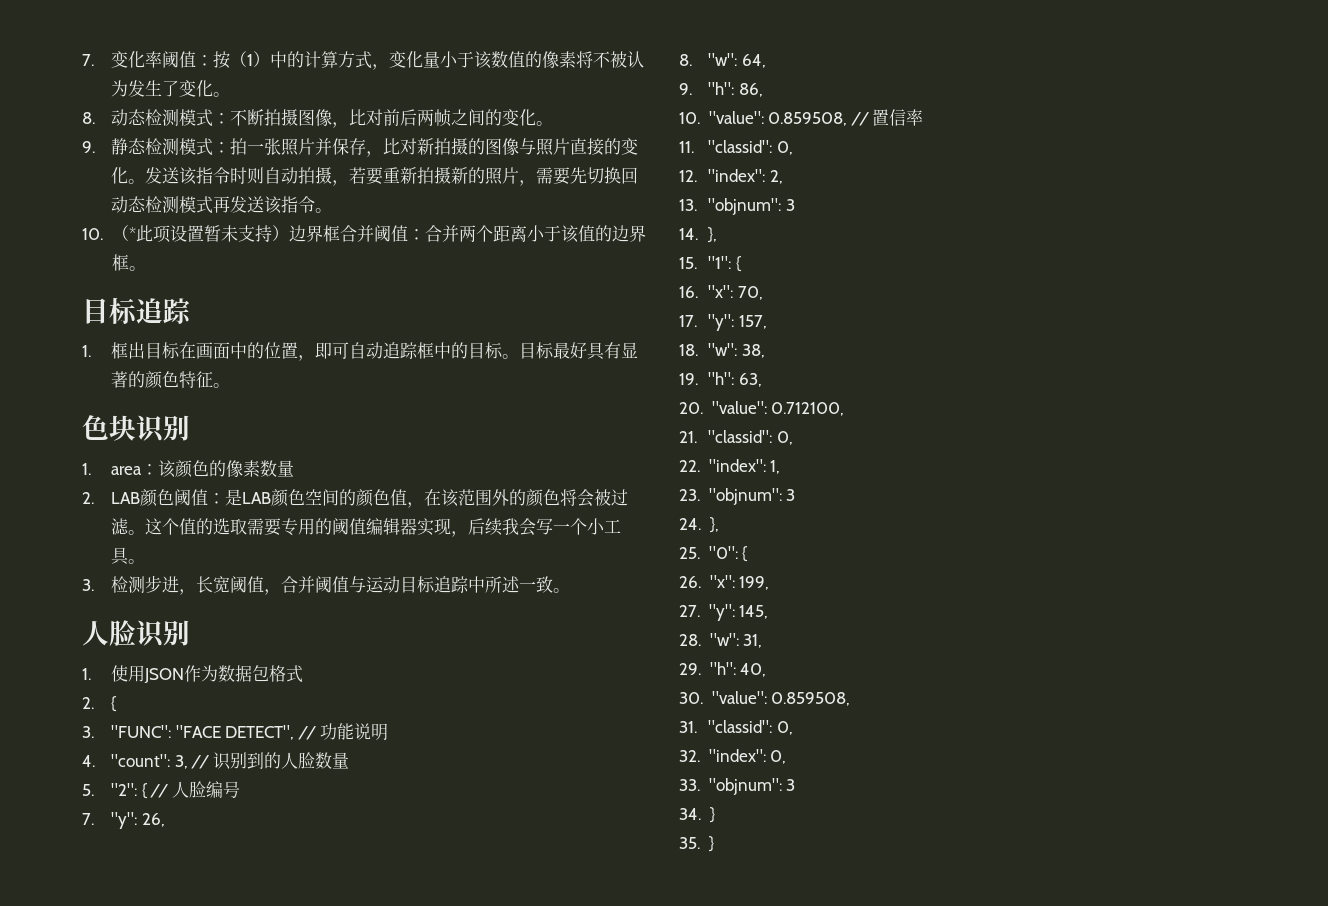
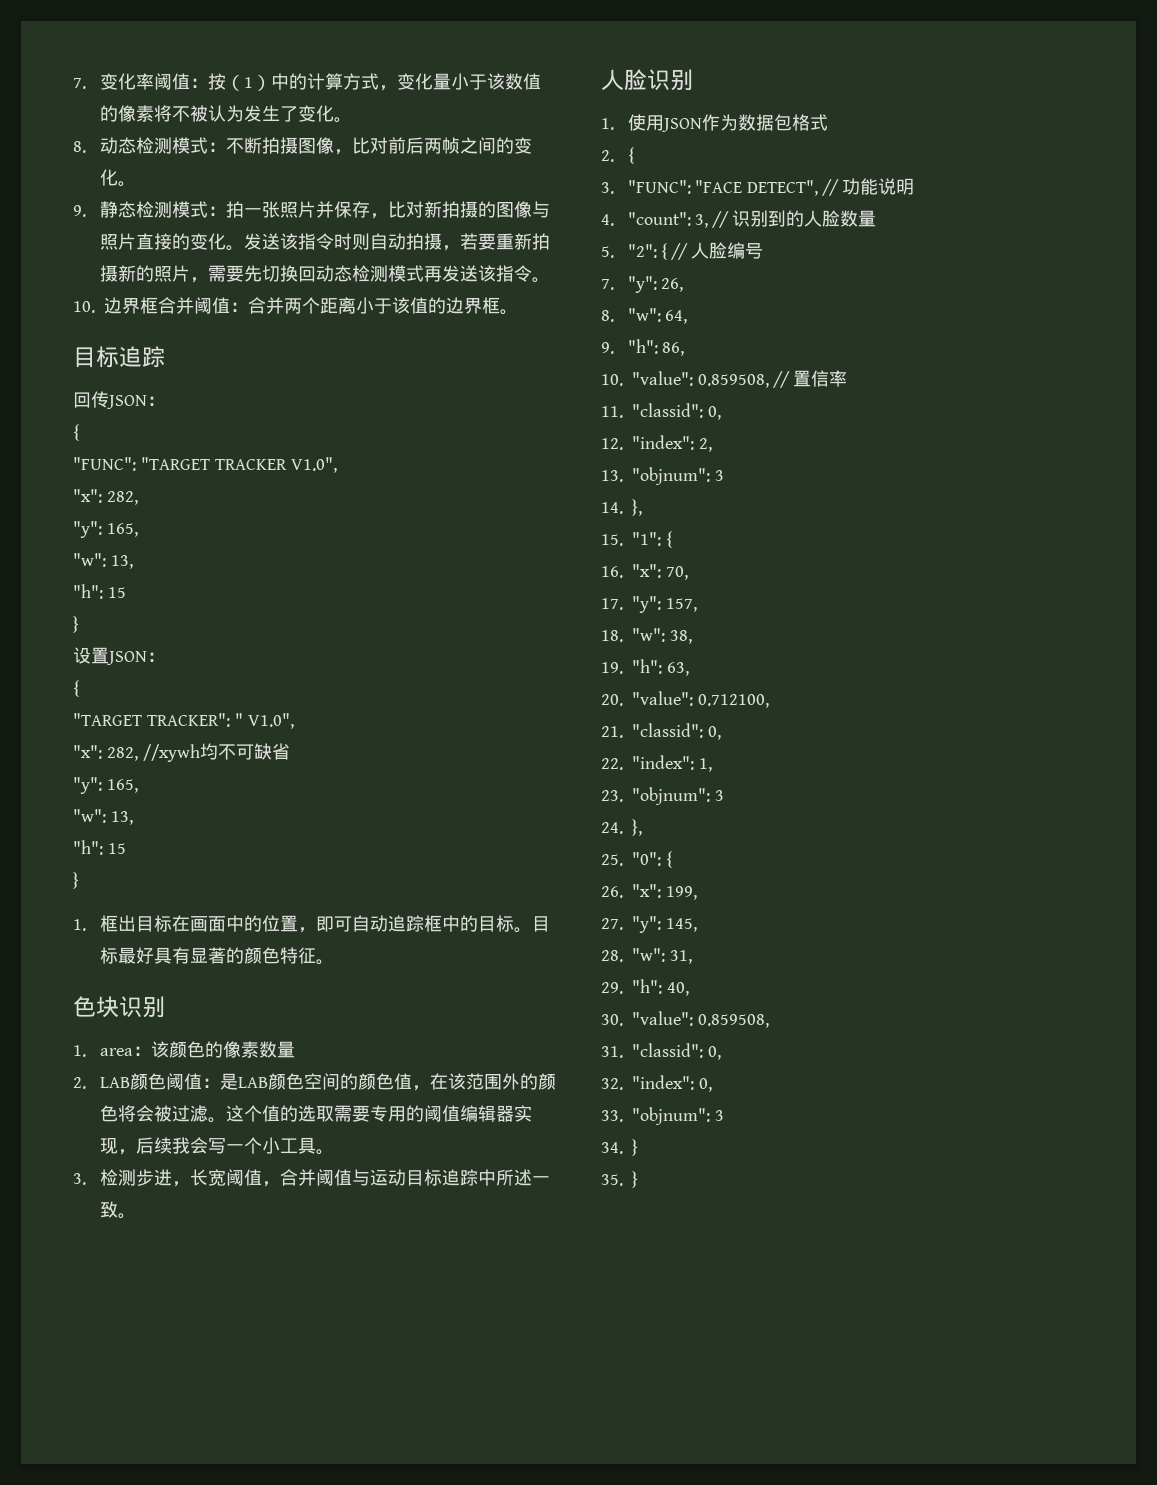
- 10.（*此项设置暂未支持）边界框合并阈值：合并两个距离小于该值的边界框。
+ 10.边界框合并阈值：合并两个距离小于该值的边界框。
+ 回传JSON：
+ {
+ "FUNC": "TARGET TRACKER V1.0",
+ "x": 282,
+ "y": 165,
+ "w": 13,
+ "h": 15
+ }
+ 设置JSON：
+ {
+ "TARGET TRACKER": " V1.0",
+ "x": 282, //xywh均不可缺省
+ "y": 165,
+ "w": 13,
+ "h": 15
+ }

